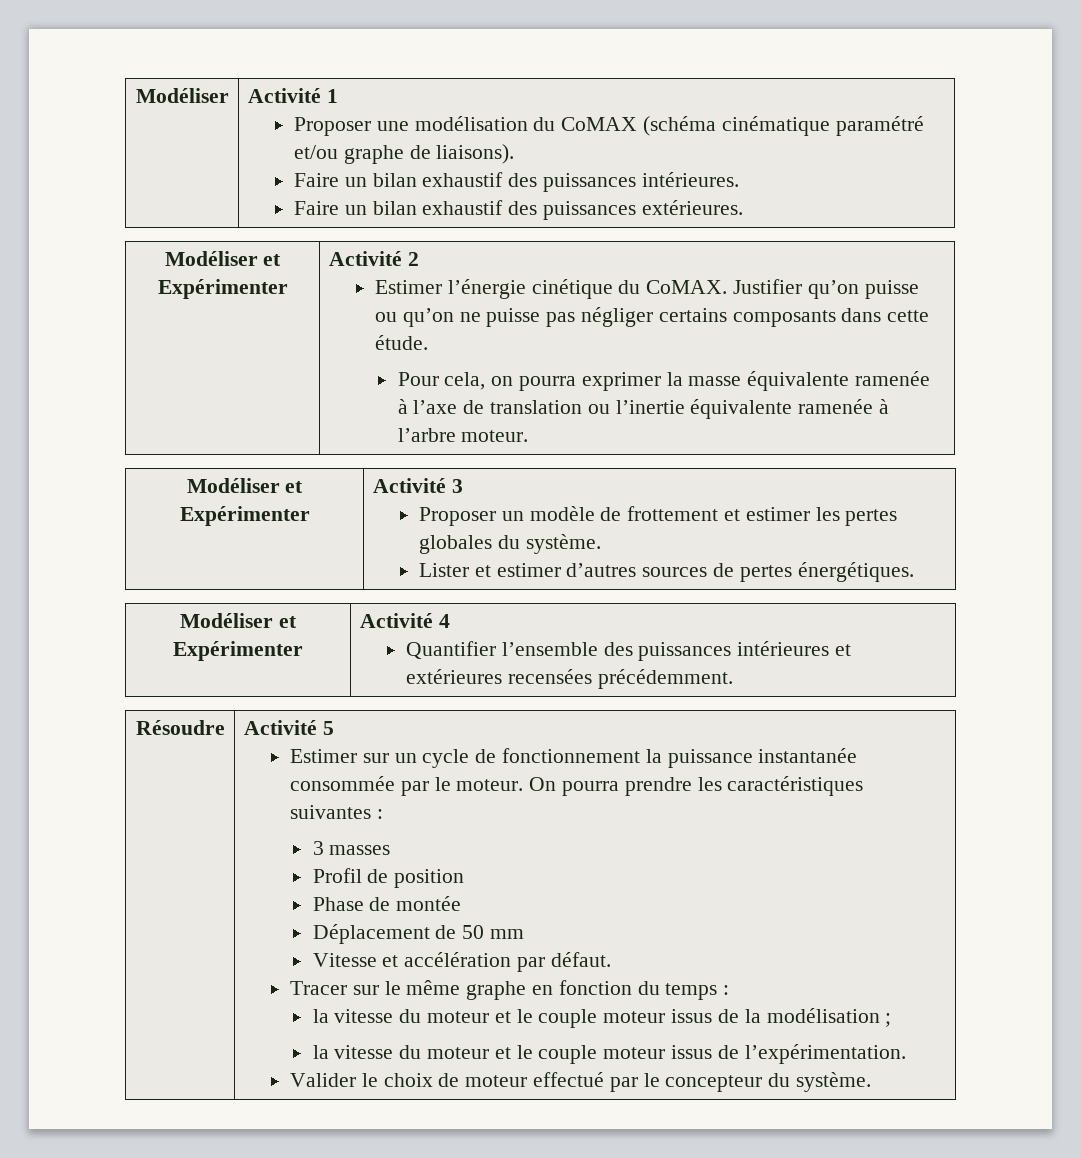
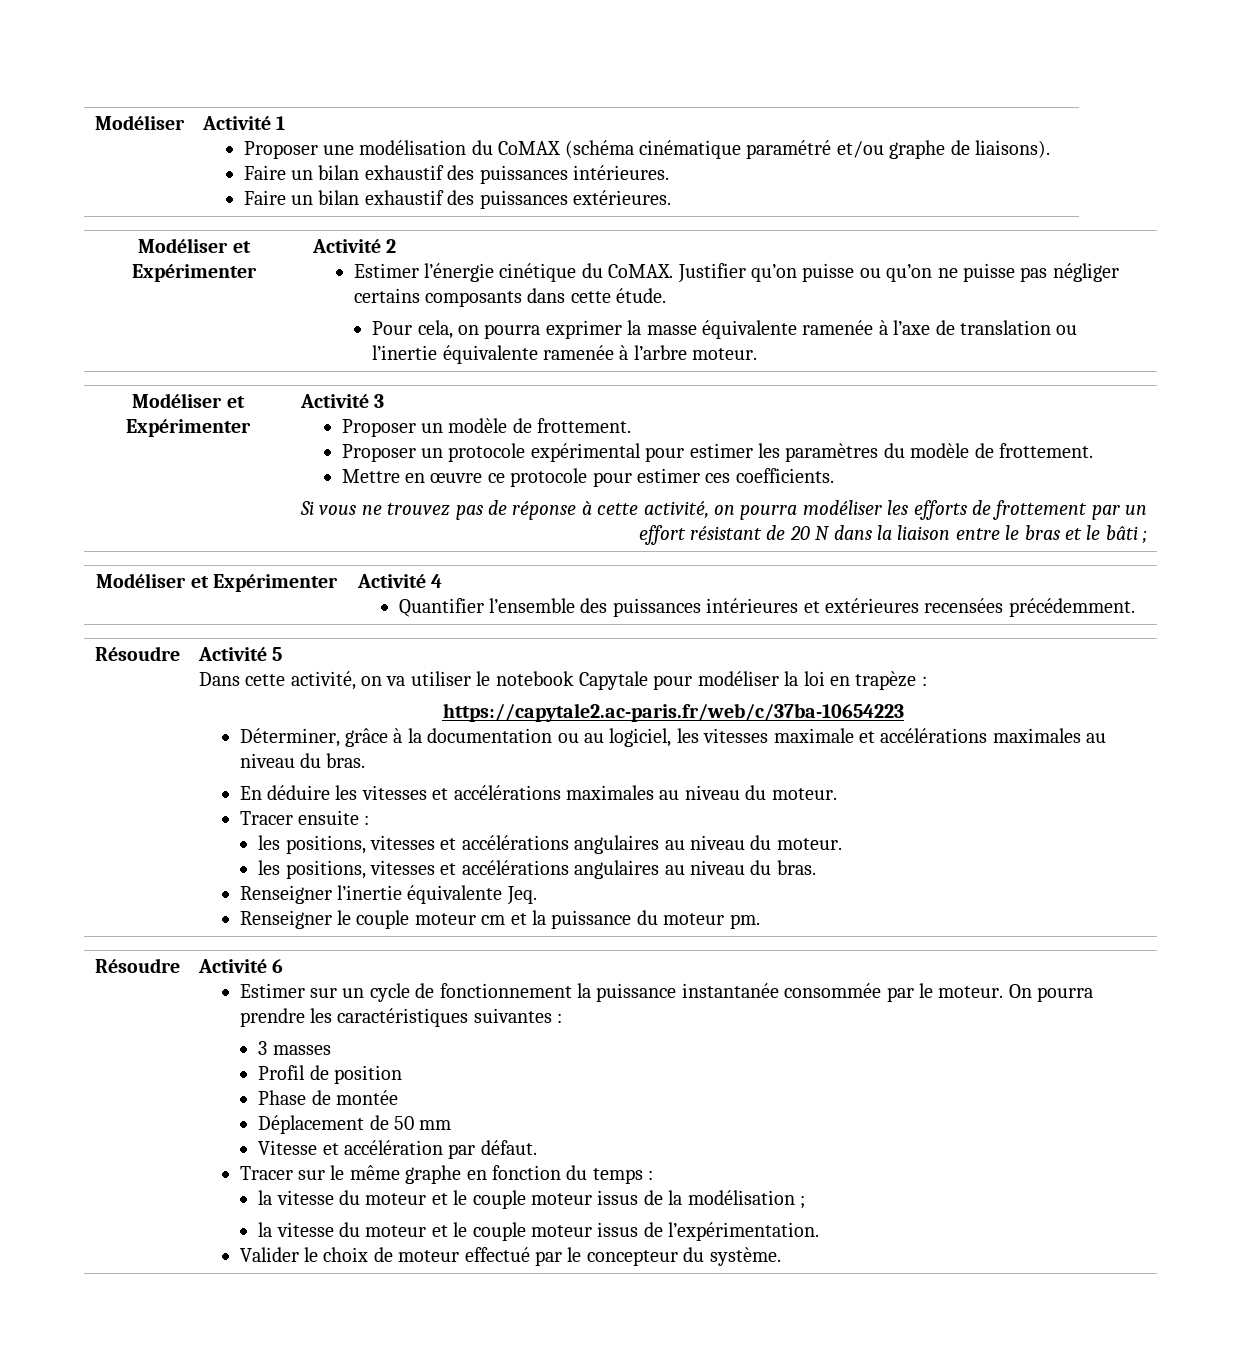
- Proposer un modèle de frottement et estimer les pertes globales du système.
- Lister et estimer d’autres sources de pertes énergétiques.
+ Proposer un modèle de frottement.
+ Proposer un protocole expérimental pour estimer les paramètres du modèle de frottement.
+ Mettre en œuvre ce protocole pour estimer ces coefficients.
+ Si vous ne trouvez pas de réponse à cette activité, on pourra modéliser les efforts de frottement par un effort résistant de 20 N dans la liaison entre le bras et le bâti ;
+ Dans cette activité, on va utiliser le notebook Capytale pour modéliser la loi en trapèze :
+ https://capytale2.ac-paris.fr/web/c/37ba-10654223
+ Déterminer, grâce à la documentation ou au logiciel, les vitesses maximale et accélérations maximales au niveau du bras.
+ En déduire les vitesses et accélérations maximales au niveau du moteur.
+ Tracer ensuite :
+ les positions, vitesses et accélérations angulaires au niveau du moteur.
+ les positions, vitesses et accélérations angulaires au niveau du bras.
+ Renseigner l’inertie équivalente Jeq.
+ Renseigner le couple moteur cm et la puissance du moteur pm.
+ Résoudre | Activité 6

